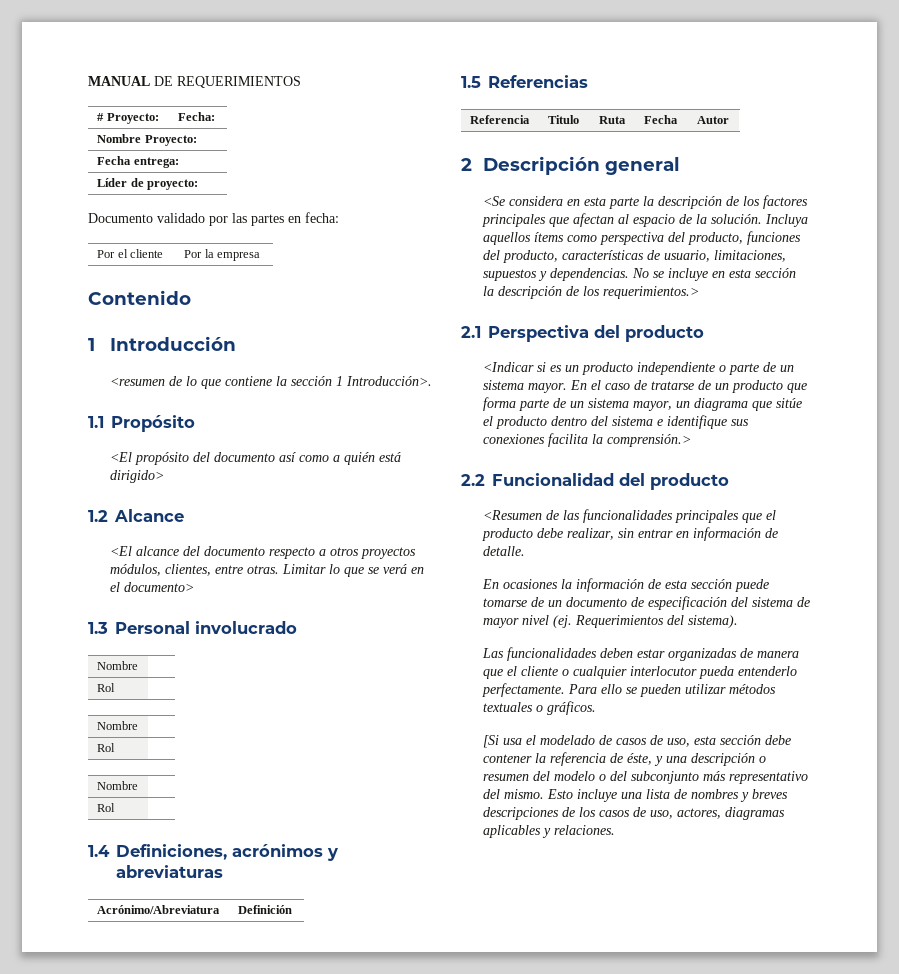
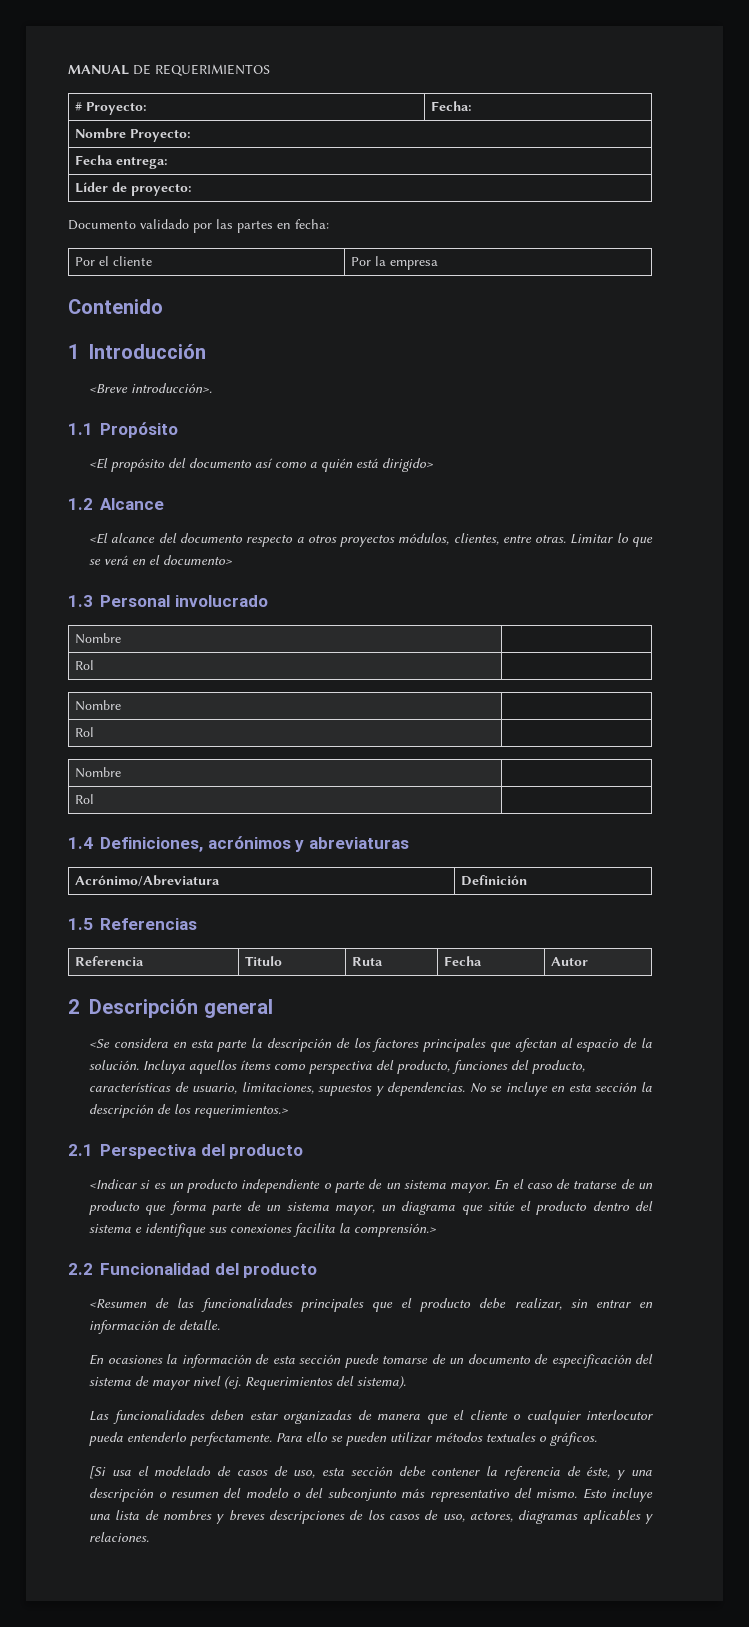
- <resumen de lo que contiene la sección 1 Introducción>.
+ <Breve introducción>.

